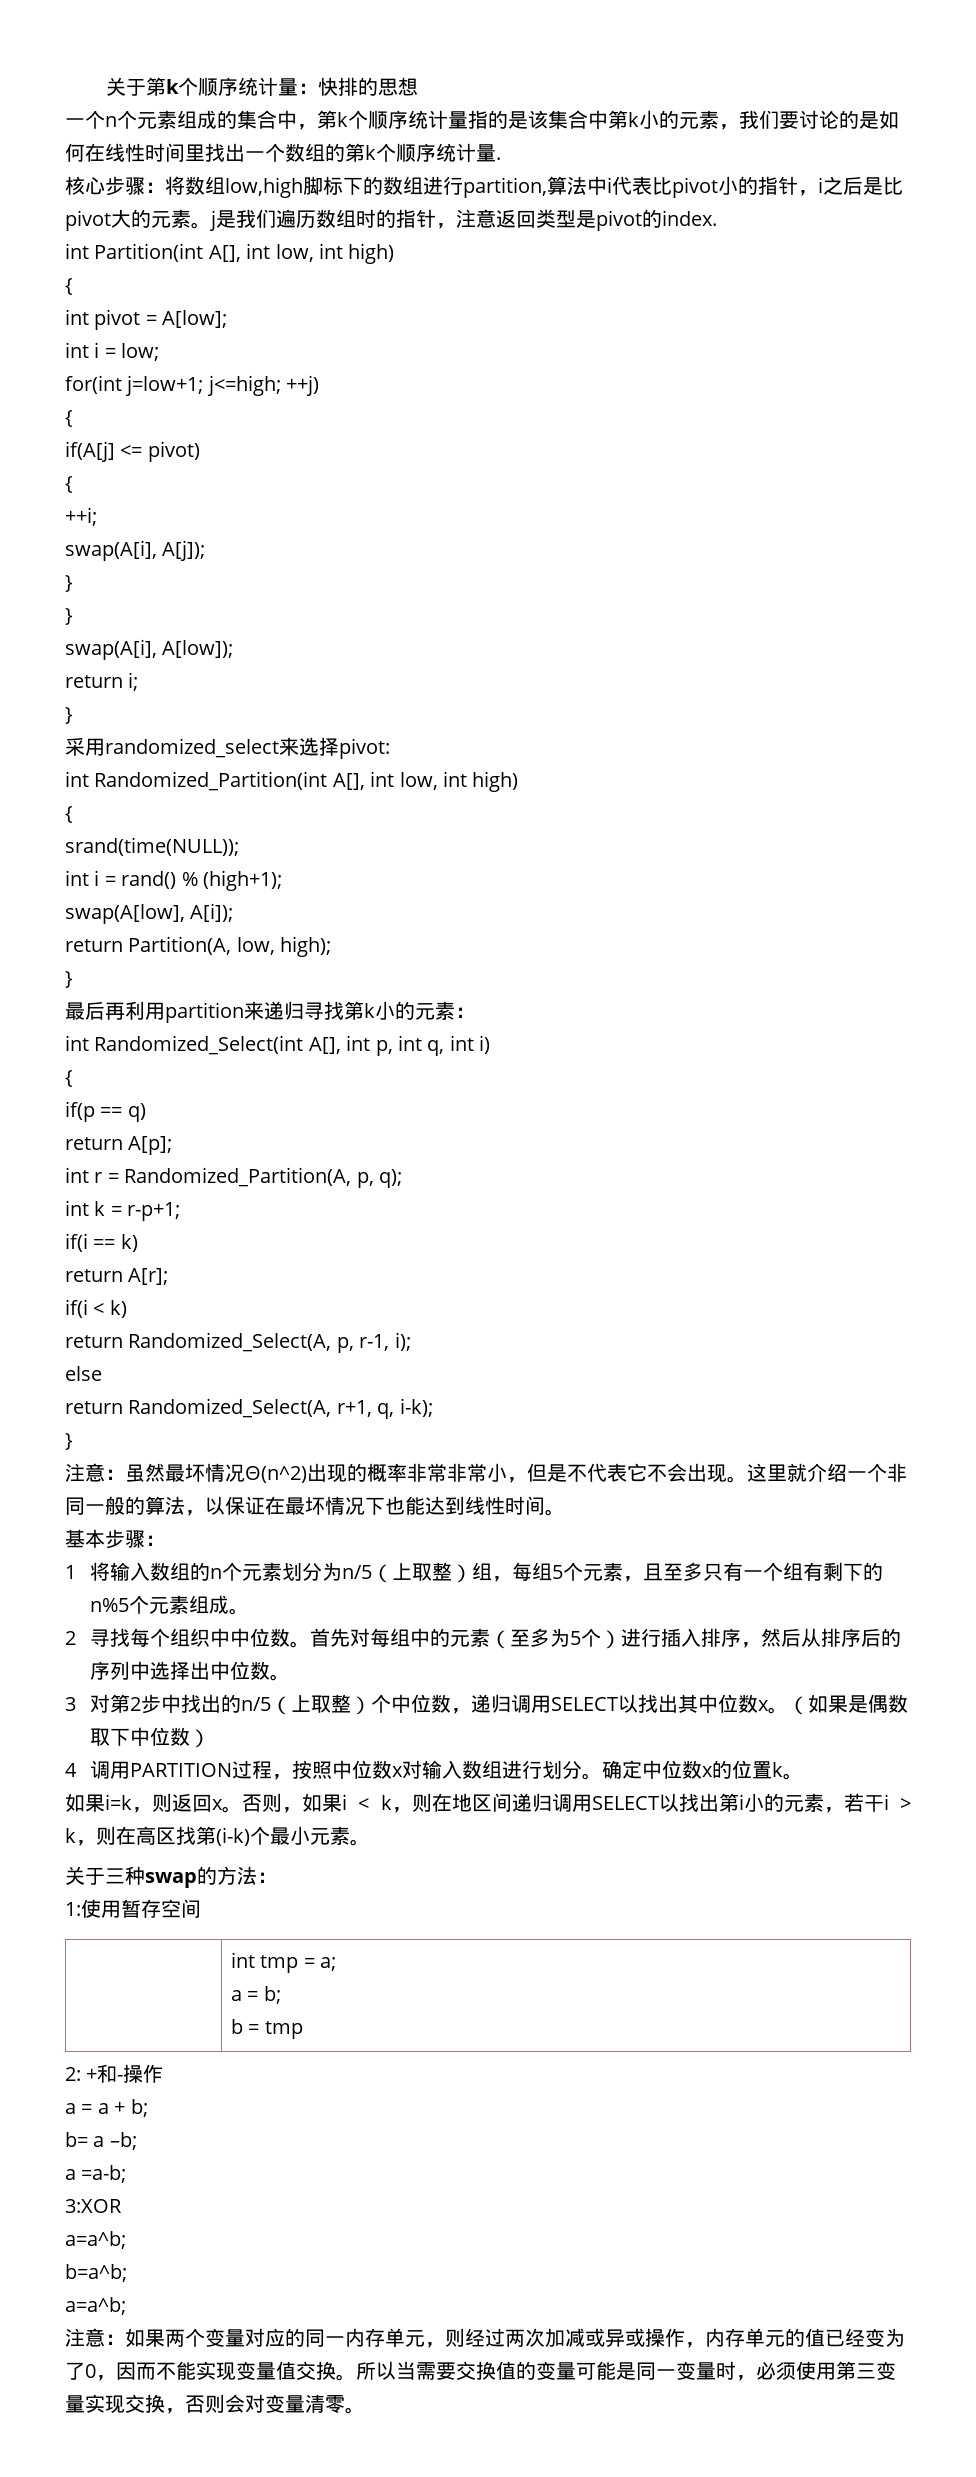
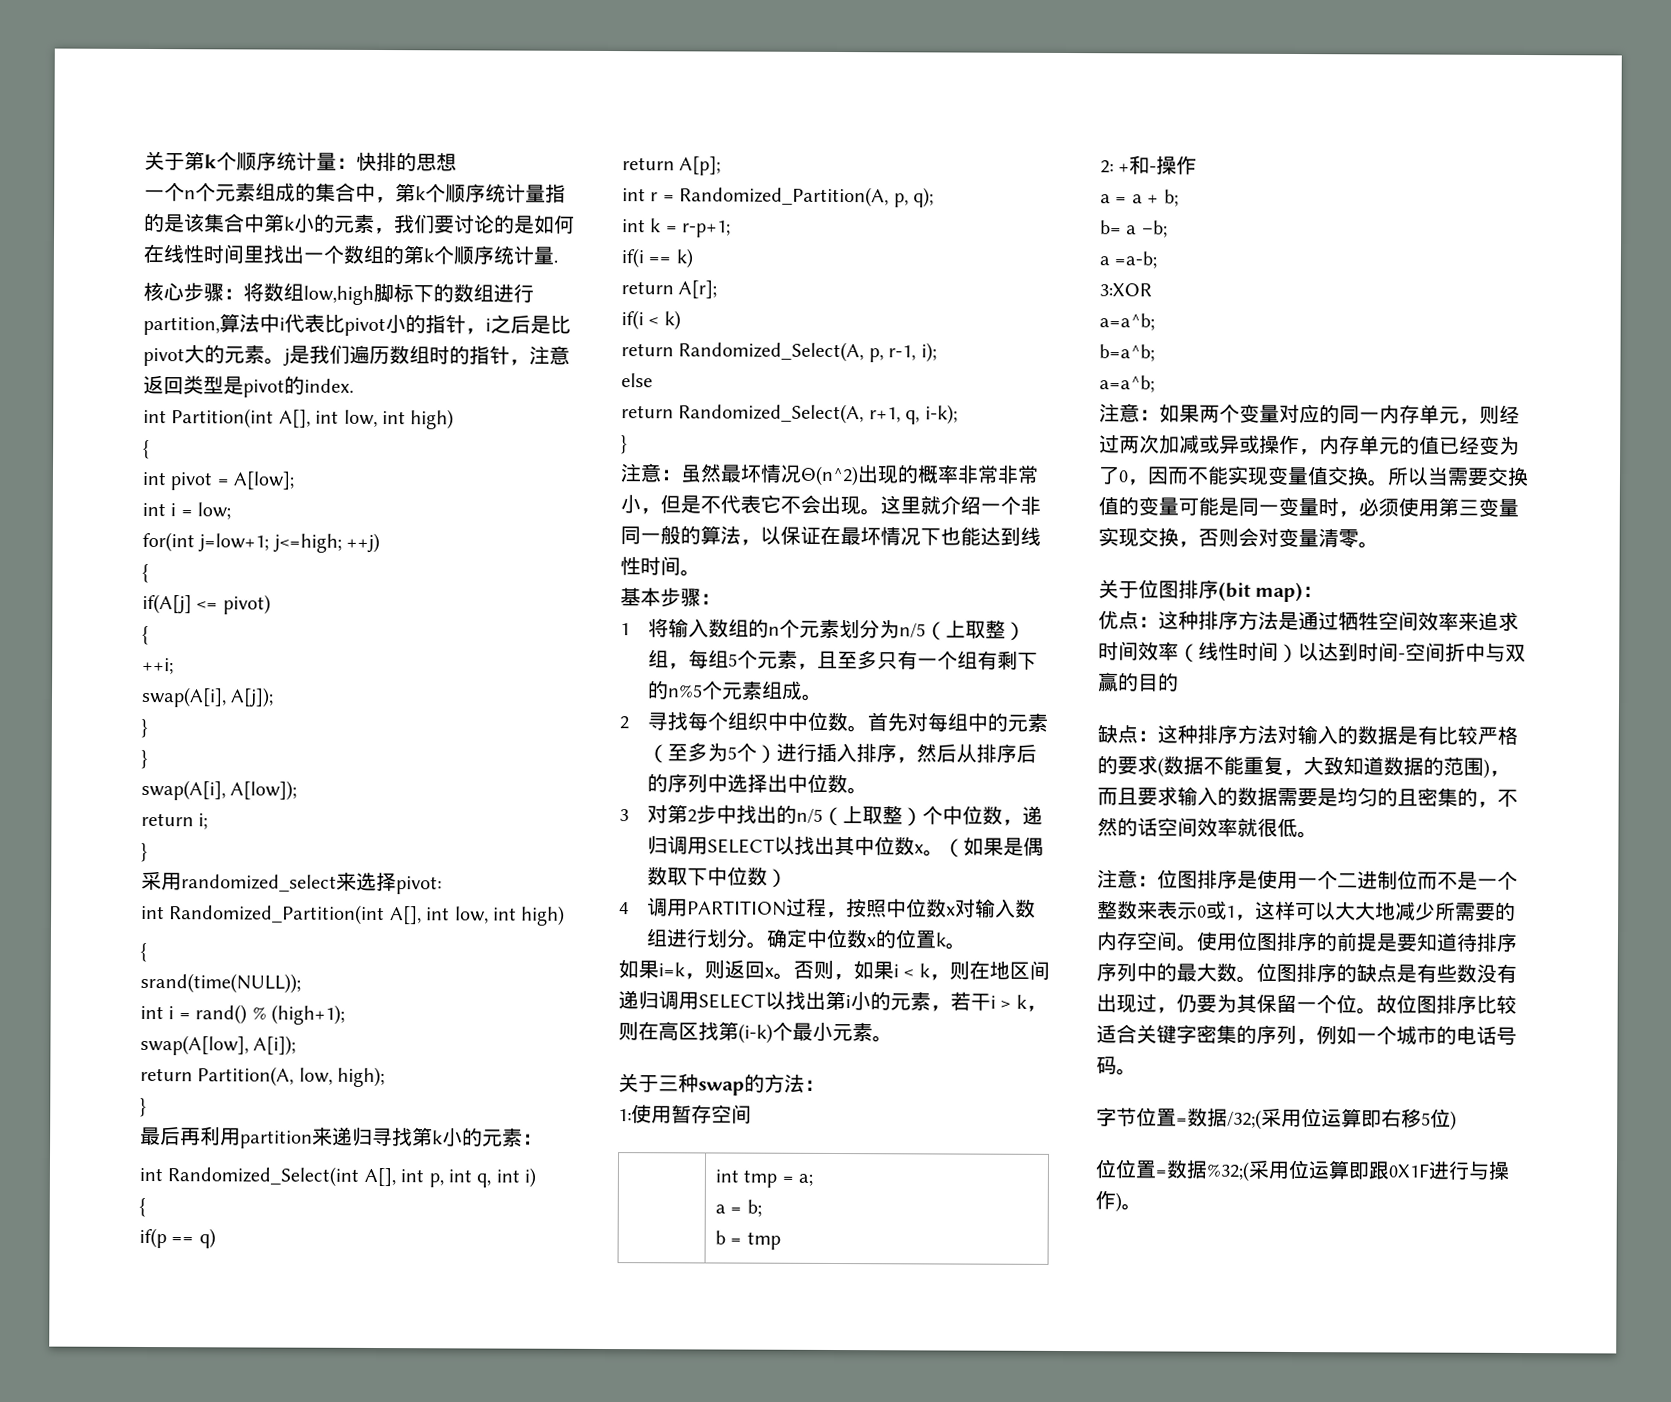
+ 关于位图排序(bit map)：
+ 优点：这种排序方法是通过牺牲空间效率来追求时间效率（线性时间）以达到时间-空间折中与双赢的目的
+ 缺点：这种排序方法对输入的数据是有比较严格的要求(数据不能重复，大致知道数据的范围)，而且要求输入的数据需要是均匀的且密集的，不然的话空间效率就很低。
+ 注意：位图排序是使用一个二进制位而不是一个整数来表示0或1，这样可以大大地减少所需要的内存空间。使用位图排序的前提是要知道待排序序列中的最大数。位图排序的缺点是有些数没有出现过，仍要为其保留一个位。故位图排序比较适合关键字密集的序列，例如一个城市的电话号码。
+ 字节位置=数据/32;(采用位运算即右移5位)
+ 位位置=数据%32;(采用位运算即跟0X1F进行与操作)。

